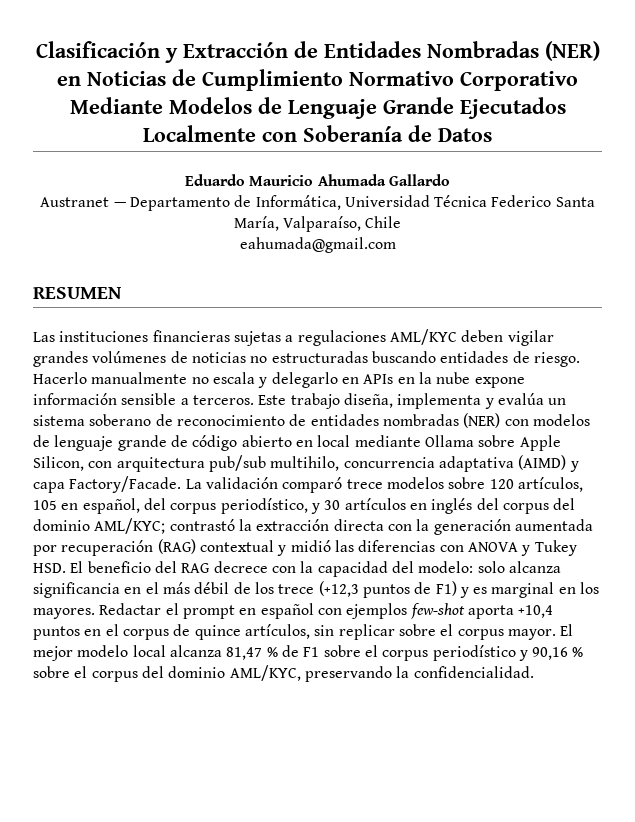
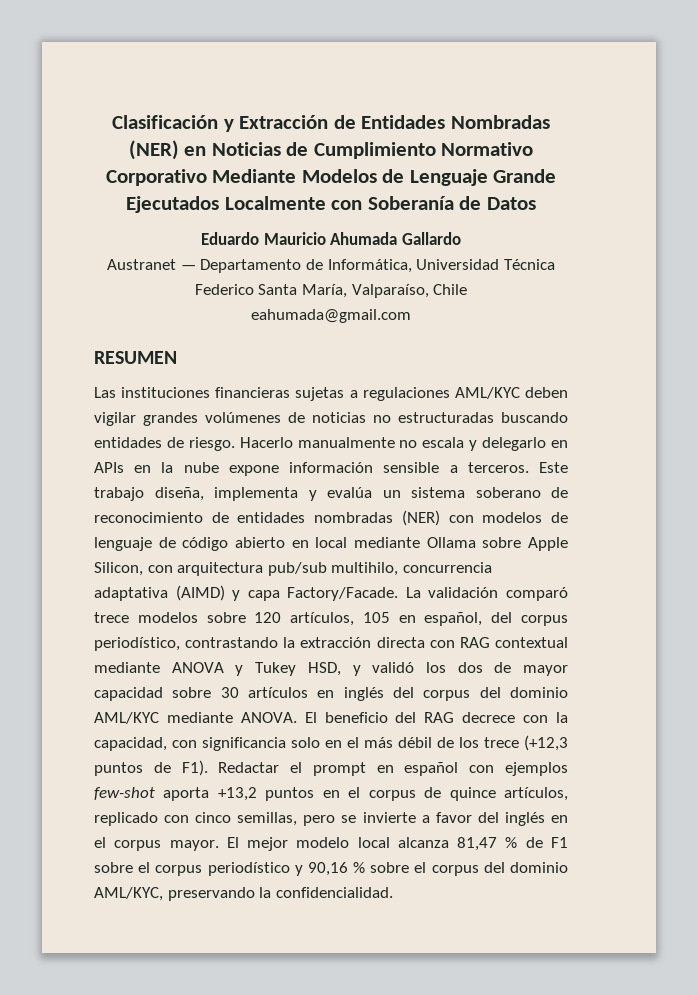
- Este trabajo diseña, implementa y evalúa un sistema soberano de reconocimiento de entidades nombradas (NER) con modelos de lenguaje grande de código abierto en local mediante Ollama sobre Apple Silicon, con arquitectura pub/sub multihilo, concurrencia adaptativa (AIMD) y capa Factory/Facade.
+ Este trabajo diseña, implementa y evalúa un sistema soberano de reconocimiento de entidades nombradas (NER) con modelos de lenguaje de código abierto en local mediante Ollama sobre Apple Silicon, con arquitectura pub/sub multihilo, concurrencia adaptativa (AIMD) y capa Factory/Facade.
- La validación comparó trece modelos sobre 120 artículos, 105 en español, del corpus periodístico, y 30 artículos en inglés del corpus del dominio AML/KYC; contrastó la extracción directa con la generación aumentada por recuperación (RAG) contextual y midió las diferencias con ANOVA y Tukey HSD. El beneficio del RAG decrece con la capacidad del modelo: solo alcanza significancia en el más débil de los trece (+12,3 puntos de F1) y es marginal en los mayores. Redactar el prompt en español con ejemplos few-shot aporta +10,4 puntos en el corpus de quince artículos, sin replicar sobre el corpus mayor.
+ La validación comparó trece modelos sobre 120 artículos, 105 en español, del corpus periodístico, contrastando la extracción directa con RAG contextual mediante ANOVA y Tukey HSD, y validó los dos de mayor capacidad sobre 30 artículos en inglés del corpus del dominio AML/KYC mediante ANOVA. El beneficio del RAG decrece con la capacidad, con significancia solo en el más débil de los trece (+12,3 puntos de F1). Redactar el prompt en español con ejemplos few-shot aporta +13,2 puntos en el corpus de quince artículos, replicado con cinco semillas, pero se invierte a favor del inglés en el corpus mayor.

